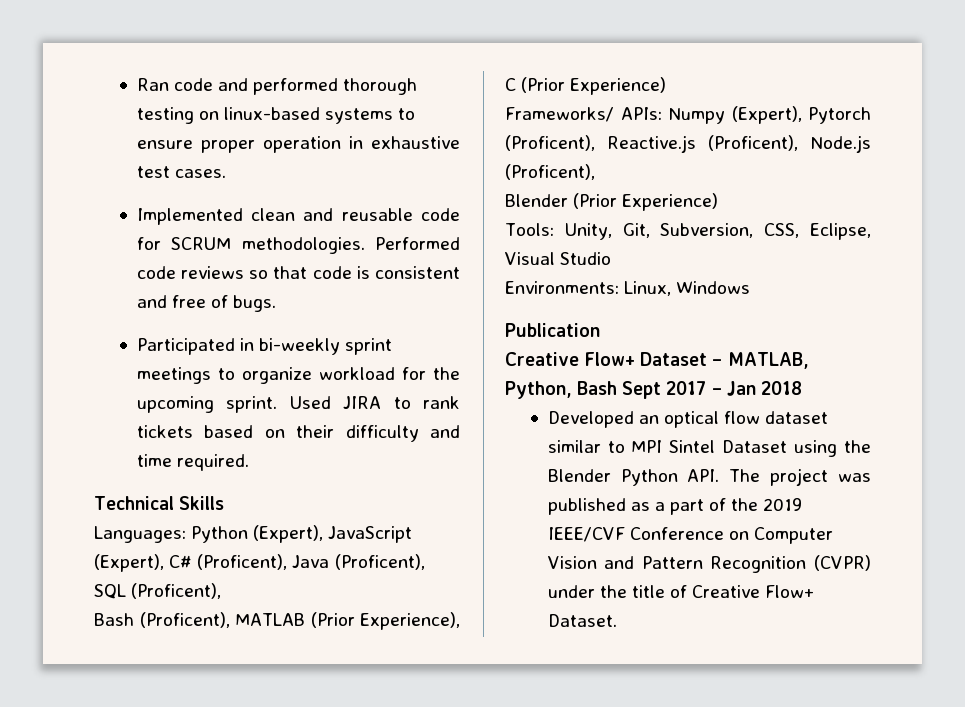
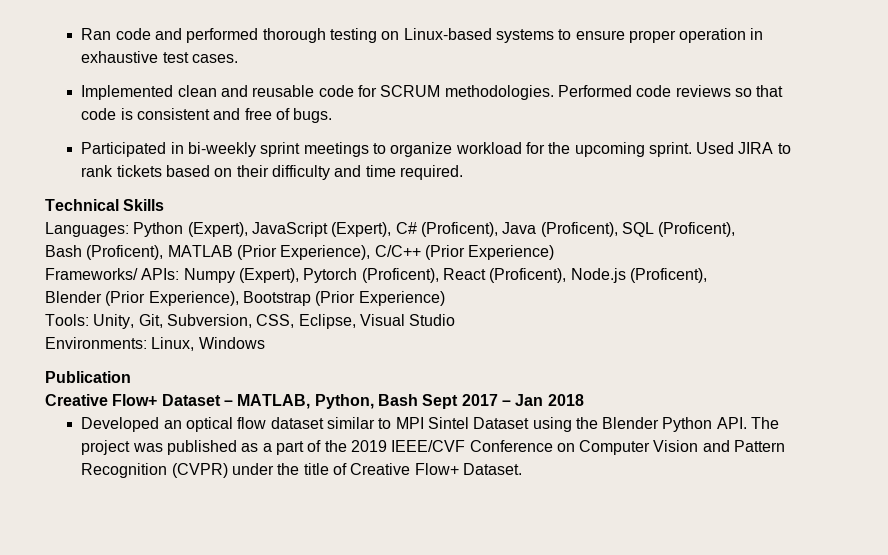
- Ran code and performed thorough testing on linux-based systems to ensure proper operation in exhaustive test cases.
+ Ran code and performed thorough testing on Linux-based systems to ensure proper operation in exhaustive test cases.
- Bash (Proficent), MATLAB (Prior Experience), C (Prior Experience)
+ Bash (Proficent), MATLAB (Prior Experience), C/C++ (Prior Experience)
- Frameworks/ APIs: Numpy (Expert), Pytorch (Proficent), Reactive.js (Proficent), Node.js (Proficent),
+ Frameworks/ APIs: Numpy (Expert), Pytorch (Proficent), React (Proficent), Node.js (Proficent),
- Blender (Prior Experience)
+ Blender (Prior Experience), Bootstrap (Prior Experience)

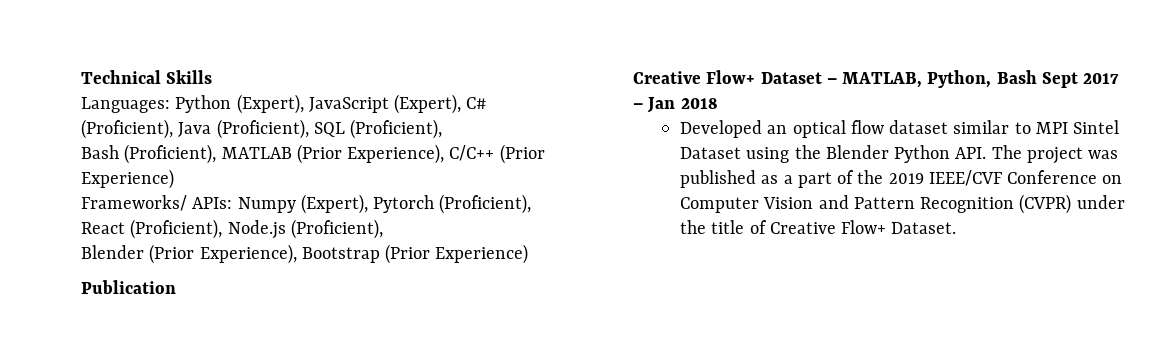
- Ran code and performed thorough testing on Linux-based systems to ensure proper operation in exhaustive test cases.
- Implemented clean and reusable code for SCRUM methodologies. Performed code reviews so that code is consistent and free of bugs.
- Participated in bi-weekly sprint meetings to organize workload for the upcoming sprint. Used JIRA to rank tickets based on their difficulty and time required.
- Languages: Python (Expert), JavaScript (Expert), C# (Proficent), Java (Proficent), SQL (Proficent),
- Bash (Proficent), MATLAB (Prior Experience), C/C++ (Prior Experience)
+ Languages: Python (Expert), JavaScript (Expert), C# (Proficient), Java (Proficient), SQL (Proficient),
+ Bash (Proficient), MATLAB (Prior Experience), C/C++ (Prior Experience)
- Frameworks/ APIs: Numpy (Expert), Pytorch (Proficent), React (Proficent), Node.js (Proficent),
+ Frameworks/ APIs: Numpy (Expert), Pytorch (Proficient), React (Proficient), Node.js (Proficient),
- Tools: Unity, Git, Subversion, CSS, Eclipse, Visual Studio
- Environments: Linux, Windows

